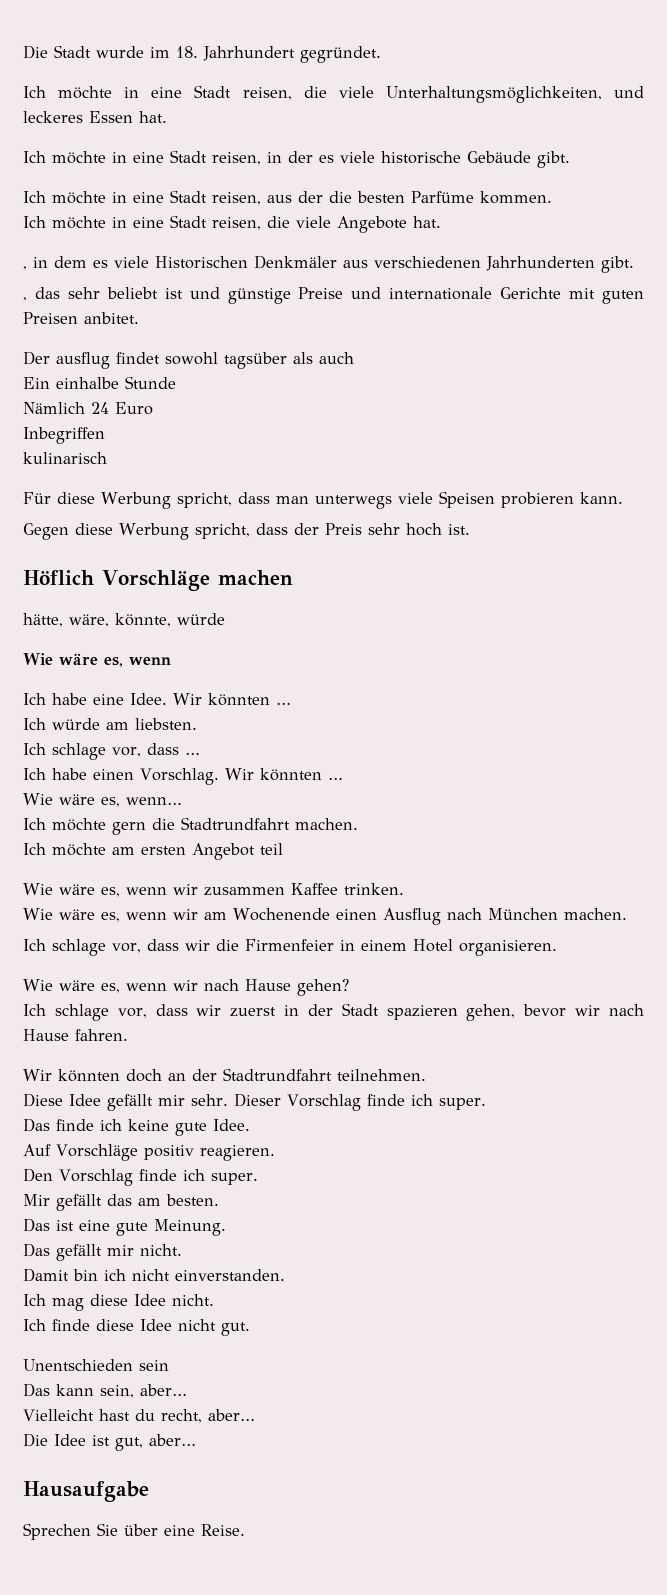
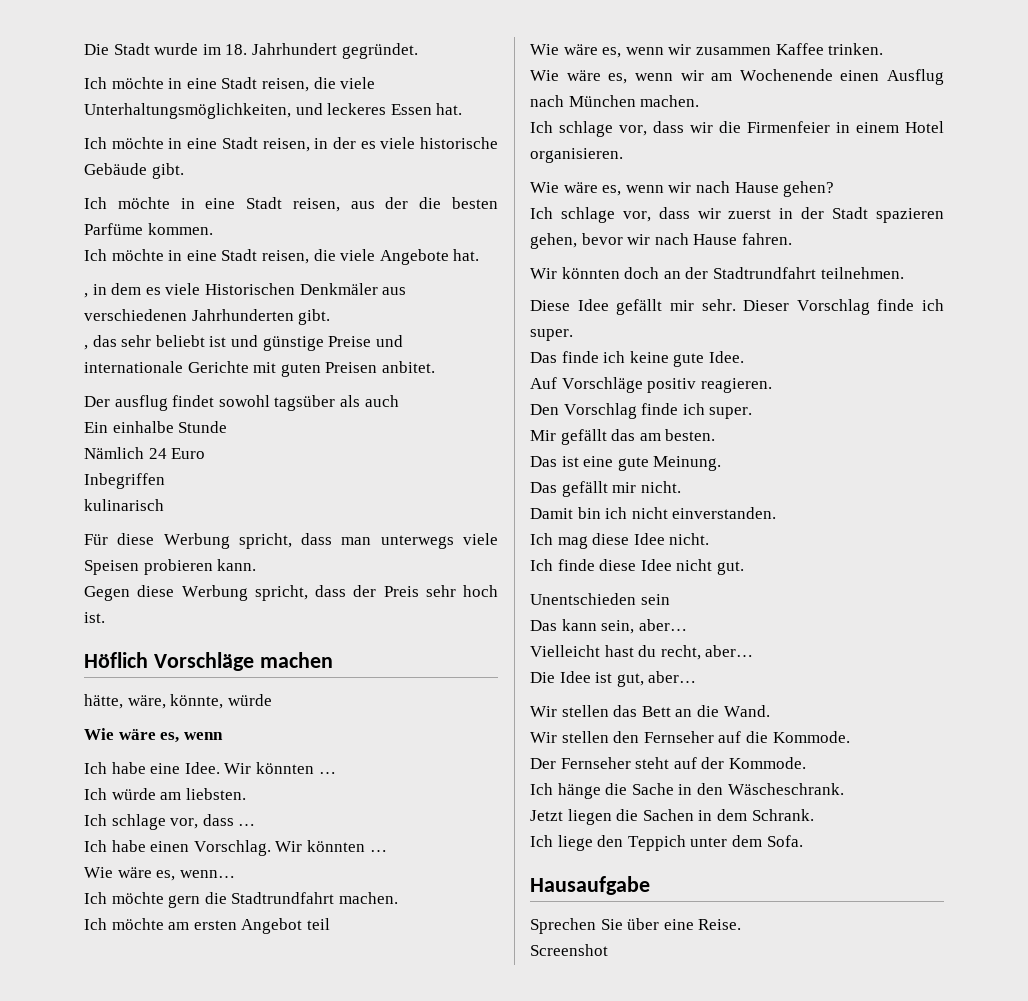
+ Wir stellen das Bett an die Wand.
+ Wir stellen den Fernseher auf die Kommode.
+ Der Fernseher steht auf der Kommode.
+ Ich hänge die Sache in den Wäscheschrank.
+ Jetzt liegen die Sachen in dem Schrank.
+ Ich liege den Teppich unter dem Sofa.
+ Screenshot

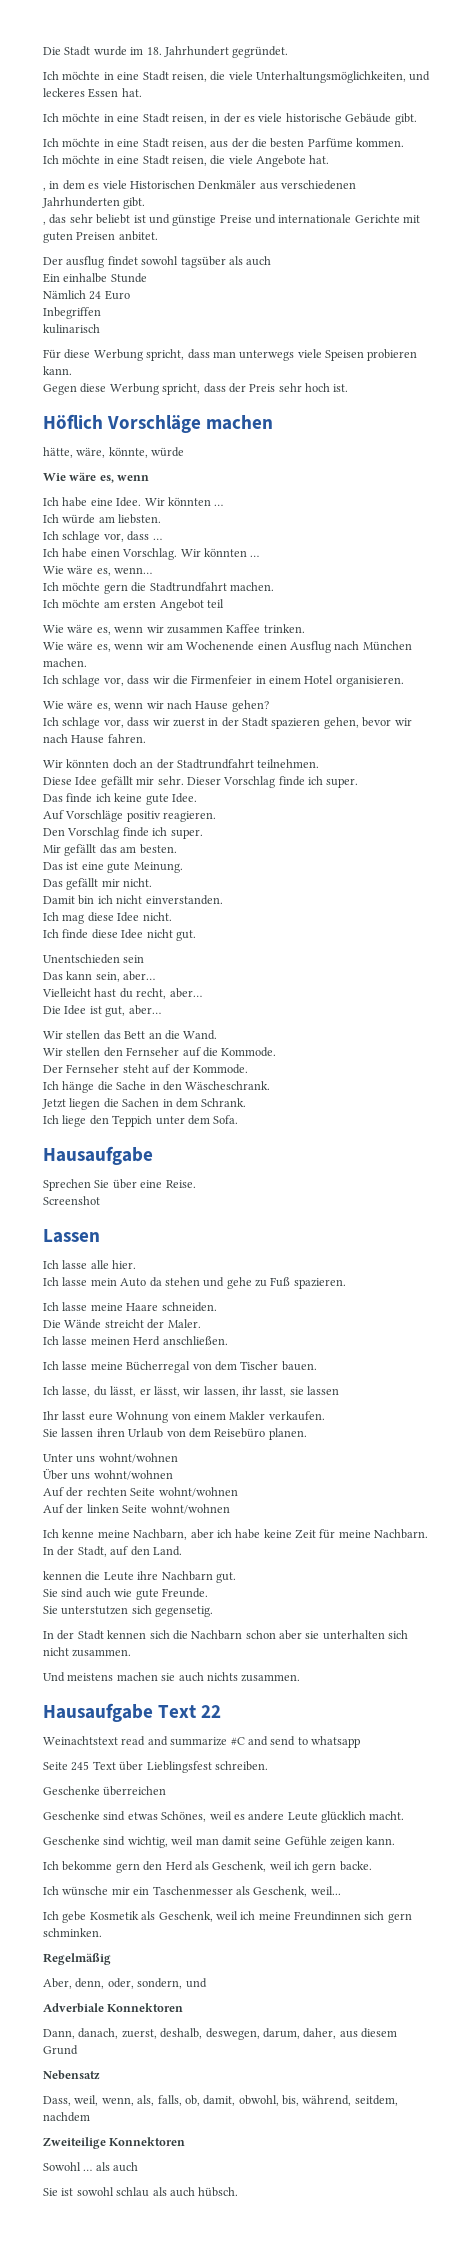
+ Lassen
+ Ich lasse alle hier.
+ Ich lasse mein Auto da stehen und gehe zu Fuß spazieren.
+ Ich lasse meine Haare schneiden.
+ Die Wände streicht der Maler.
+ Ich lasse meinen Herd anschließen.
+ Ich lasse meine Bücherregal von dem Tischer bauen.
+ Ich lasse, du lässt, er lässt, wir lassen, ihr lasst, sie lassen
+ Ihr lasst eure Wohnung von einem Makler verkaufen.
+ Sie lassen ihren Urlaub von dem Reisebüro planen.
+ Unter uns wohnt/wohnen
+ Über uns wohnt/wohnen
+ Auf der rechten Seite wohnt/wohnen
+ Auf der linken Seite wohnt/wohnen
+ Ich kenne meine Nachbarn, aber ich habe keine Zeit für meine Nachbarn. In der Stadt, auf den Land.
+ kennen die Leute ihre Nachbarn gut.
+ Sie sind auch wie gute Freunde.
+ Sie unterstutzen sich gegensetig.
+ In der Stadt kennen sich die Nachbarn schon aber sie unterhalten sich nicht zusammen.
+ Und meistens machen sie auch nichts zusammen.
+ Hausaufgabe Text 22
+ Weinachtstext read and summarize #C and send to whatsapp
+ Seite 245 Text über Lieblingsfest schreiben.
+ Geschenke überreichen
+ Geschenke sind etwas Schönes, weil es andere Leute glücklich macht.
+ Geschenke sind wichtig, weil man damit seine Gefühle zeigen kann.
+ Ich bekomme gern den Herd als Geschenk, weil ich gern backe.
+ Ich wünsche mir ein Taschenmesser als Geschenk, weil...
+ Ich gebe Kosmetik als Geschenk, weil ich meine Freundinnen sich gern schminken.
+ Regelmäßig
+ Aber, denn, oder, sondern, und
+ Adverbiale Konnektoren
+ Dann, danach, zuerst, deshalb, deswegen, darum, daher, aus diesem Grund
+ Nebensatz
+ Dass, weil, wenn, als, falls, ob, damit, obwohl, bis, während, seitdem, nachdem
+ Zweiteilige Konnektoren
+ Sowohl … als auch
+ Sie ist sowohl schlau als auch hübsch.

